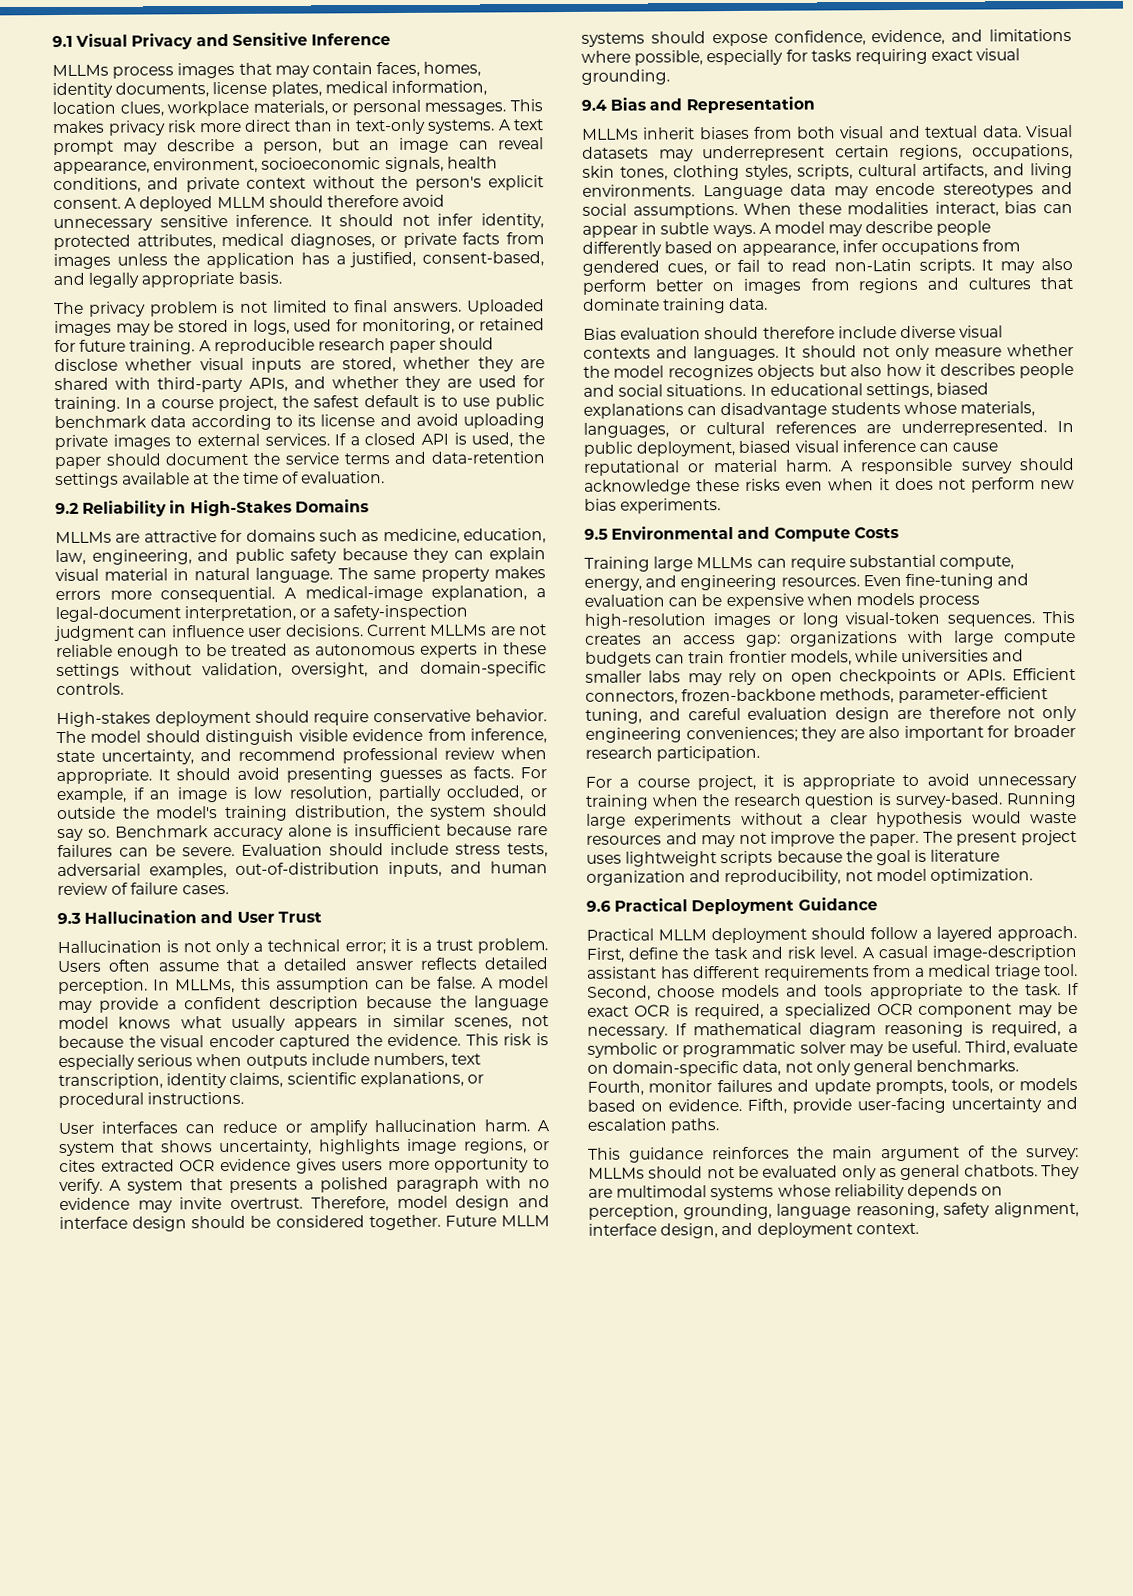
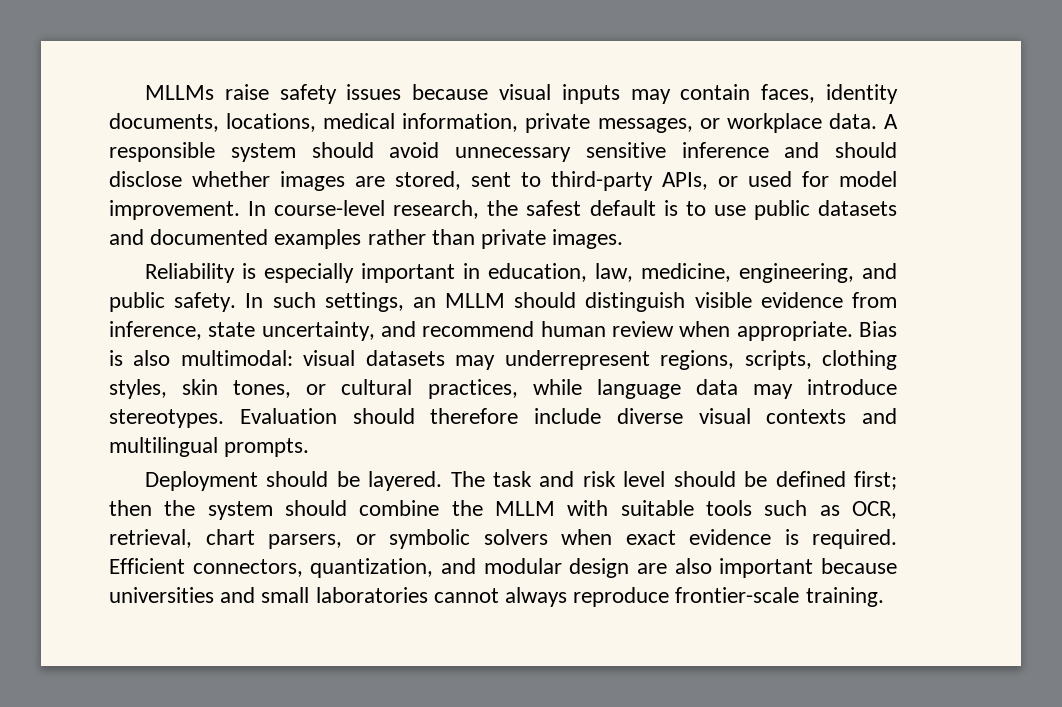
- 9.1 Visual Privacy and Sensitive Inference
- MLLMs process images that may contain faces, homes, identity documents, license plates, medical information, location clues, workplace materials, or personal messages. This makes privacy risk more direct than in text-only systems. A text prompt may describe a person, but an image can reveal appearance, environment, socioeconomic signals, health conditions, and private context without the person's explicit consent. A deployed MLLM should therefore avoid unnecessary sensitive inference. It should not infer identity, protected attributes, medical diagnoses, or private facts from images unless the application has a justified, consent-based, and legally appropriate basis.
- The privacy problem is not limited to final answers. Uploaded images may be stored in logs, used for monitoring, or retained for future training. A reproducible research paper should disclose whether visual inputs are stored, whether they are shared with third-party APIs, and whether they are used for training. In a course project, the safest default is to use public benchmark data according to its license and avoid uploading private images to external services. If a closed API is used, the paper should document the service terms and data-retention settings available at the time of evaluation.
- 9.2 Reliability in High-Stakes Domains
- MLLMs are attractive for domains such as medicine, education, law, engineering, and public safety because they can explain visual material in natural language. The same property makes errors more consequential. A medical-image explanation, a legal-document interpretation, or a safety-inspection judgment can influence user decisions. Current MLLMs are not reliable enough to be treated as autonomous experts in these settings without validation, oversight, and domain-specific controls.
- High-stakes deployment should require conservative behavior. The model should distinguish visible evidence from inference, state uncertainty, and recommend professional review when appropriate.
+ MLLMs raise safety issues because visual inputs may contain faces, identity documents, locations, medical information, private messages, or workplace data. A responsible system should avoid unnecessary sensitive inference and should disclose whether images are stored, sent to third-party APIs, or used for model improvement. In course-level research, the safest default is to use public datasets and documented examples rather than private images.
+ Reliability is especially important in education, law, medicine, engineering, and public safety. In such settings, an MLLM should distinguish visible evidence from inference, state uncertainty, and recommend human review when appropriate.
- It should avoid presenting guesses as facts. For example, if an image is low resolution, partially occluded, or outside the model's training distribution, the system should say so. Benchmark accuracy alone is insufficient because rare failures can be severe. Evaluation should include stress tests, adversarial examples, out-of-distribution inputs, and human review of failure cases.
- 9.3 Hallucination and User Trust
- Hallucination is not only a technical error; it is a trust problem. Users often assume that a detailed answer reflects detailed perception. In MLLMs, this assumption can be false. A model may provide a confident description because the language model knows what usually appears in similar scenes, not because the visual encoder captured the evidence. This risk is especially serious when outputs include numbers, text transcription, identity claims, scientific explanations, or procedural instructions.
- User interfaces can reduce or amplify hallucination harm. A system that shows uncertainty, highlights image regions, or cites extracted OCR evidence gives users more opportunity to verify. A system that presents a polished paragraph with no evidence may invite overtrust. Therefore, model design and interface design should be considered together. Future MLLM systems should expose confidence, evidence, and limitations where possible, especially for tasks requiring exact visual grounding.
- 9.4 Bias and Representation
- MLLMs inherit biases from both visual and textual data. Visual datasets may underrepresent certain regions, occupations, skin tones, clothing styles, scripts, cultural artifacts, and living environments. Language data may encode stereotypes and social assumptions. When these modalities interact, bias can appear in subtle ways. A model may describe people differently based on appearance, infer occupations from gendered cues, or fail to read non-Latin scripts. It may also perform better on images from regions and cultures that dominate training data.
- Bias evaluation should therefore include diverse visual contexts and languages. It should not only measure whether the model recognizes objects but also how it describes people and social situations. In educational settings, biased explanations can disadvantage students whose materials, languages, or cultural references are underrepresented. In public deployment, biased visual inference can cause reputational or material harm. A responsible survey should acknowledge these risks even when it does not perform new bias experiments.
- 9.5 Environmental and Compute Costs
- Training large MLLMs can require substantial compute, energy, and engineering resources. Even fine-tuning and evaluation can be expensive when models process high-resolution images or long visual-token sequences. This creates an access gap: organizations with large compute budgets can train frontier models, while universities and smaller labs may rely on open checkpoints or APIs. Efficient connectors, frozen-backbone methods, parameter-efficient tuning, and careful evaluation design are therefore not only engineering conveniences; they are also important for broader research participation.
- For a course project, it is appropriate to avoid unnecessary training when the research question is survey-based. Running large experiments without a clear hypothesis would waste resources and may not improve the paper. The present project uses lightweight scripts because the goal is literature organization and reproducibility, not model optimization.
- 9.6 Practical Deployment Guidance
- Practical MLLM deployment should follow a layered approach. First, define the task and risk level. A casual image-description assistant has different requirements from a medical triage tool. Second, choose models and tools appropriate to the task. If exact OCR is required, a specialized OCR component may be necessary. If mathematical diagram reasoning is required, a symbolic or programmatic solver may be useful. Third, evaluate on domain-specific data, not only general benchmarks. Fourth, monitor failures and update prompts, tools, or models based on evidence. Fifth, provide user-facing uncertainty and escalation paths.
- This guidance reinforces the main argument of the survey: MLLMs should not be evaluated only as general chatbots. They are multimodal systems whose reliability depends on perception, grounding, language reasoning, safety alignment, interface design, and deployment context.
+ Bias is also multimodal: visual datasets may underrepresent regions, scripts, clothing styles, skin tones, or cultural practices, while language data may introduce stereotypes. Evaluation should therefore include diverse visual contexts and multilingual prompts.
+ Deployment should be layered. The task and risk level should be defined first; then the system should combine the MLLM with suitable tools such as OCR, retrieval, chart parsers, or symbolic solvers when exact evidence is required. Efficient connectors, quantization, and modular design are also important because universities and small laboratories cannot always reproduce frontier-scale training.

